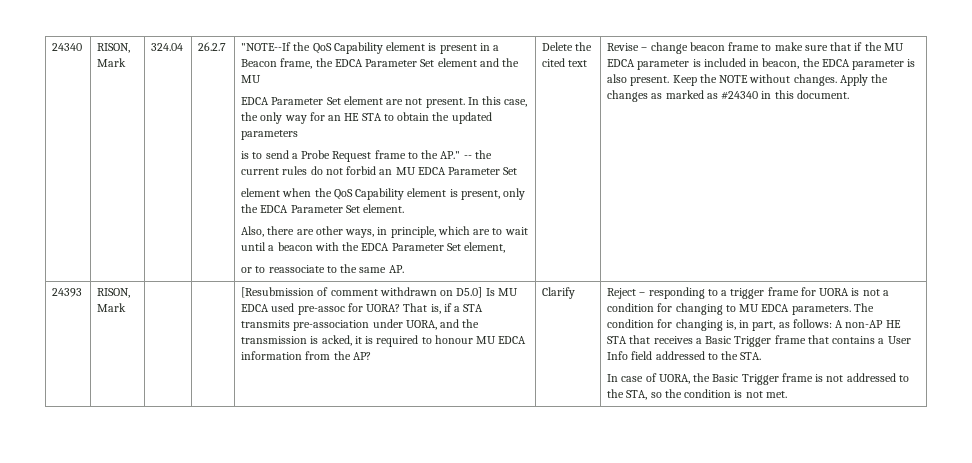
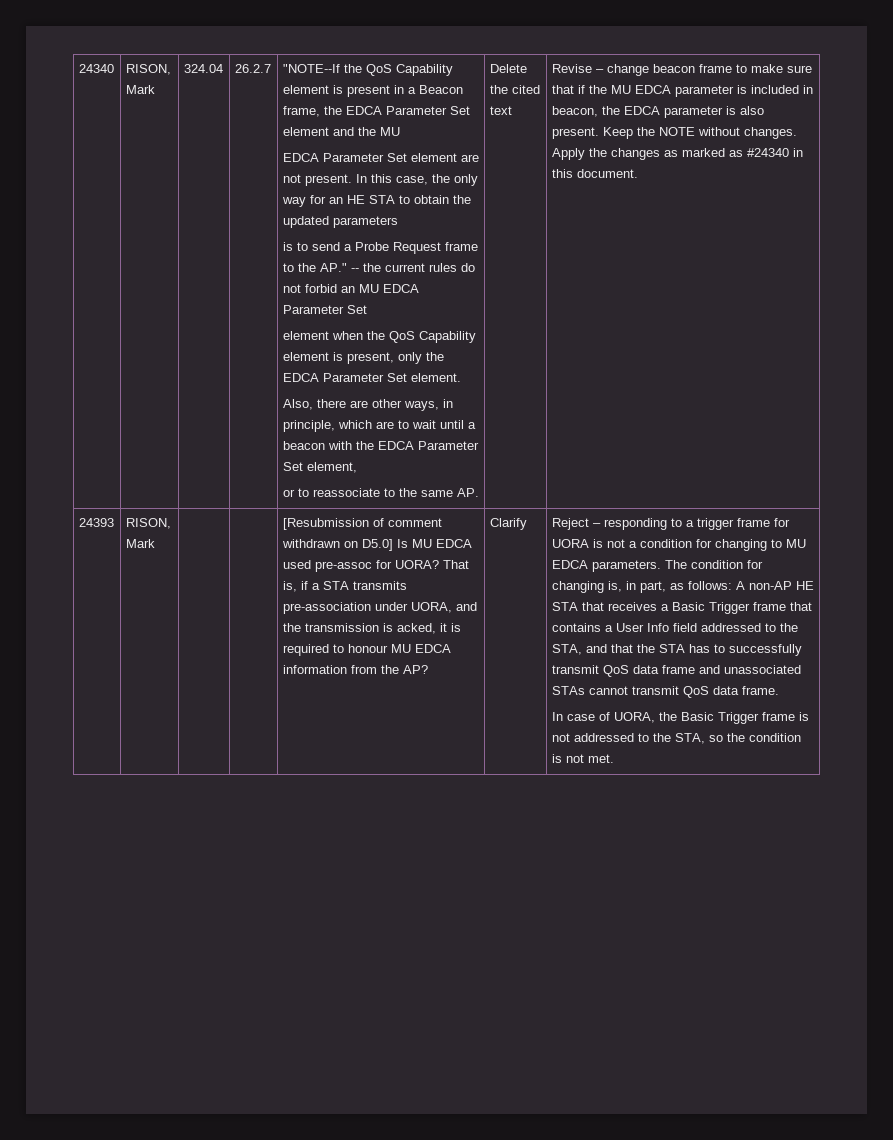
- The condition for changing is, in part, as follows: A non-AP HE STA that receives a Basic Trigger frame that contains a User Info field addressed to the STA.
+ The condition for changing is, in part, as follows: A non-AP HE STA that receives a Basic Trigger frame that contains a User Info field addressed to the STA, and that the STA has to successfully transmit QoS data frame and unassociated STAs cannot transmit QoS data frame.

